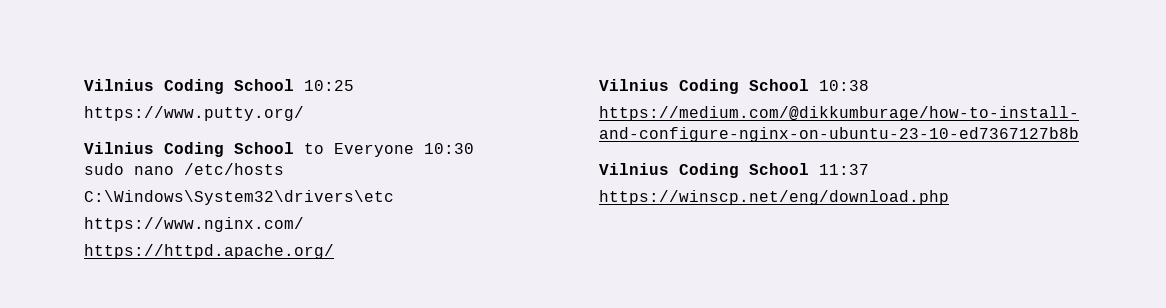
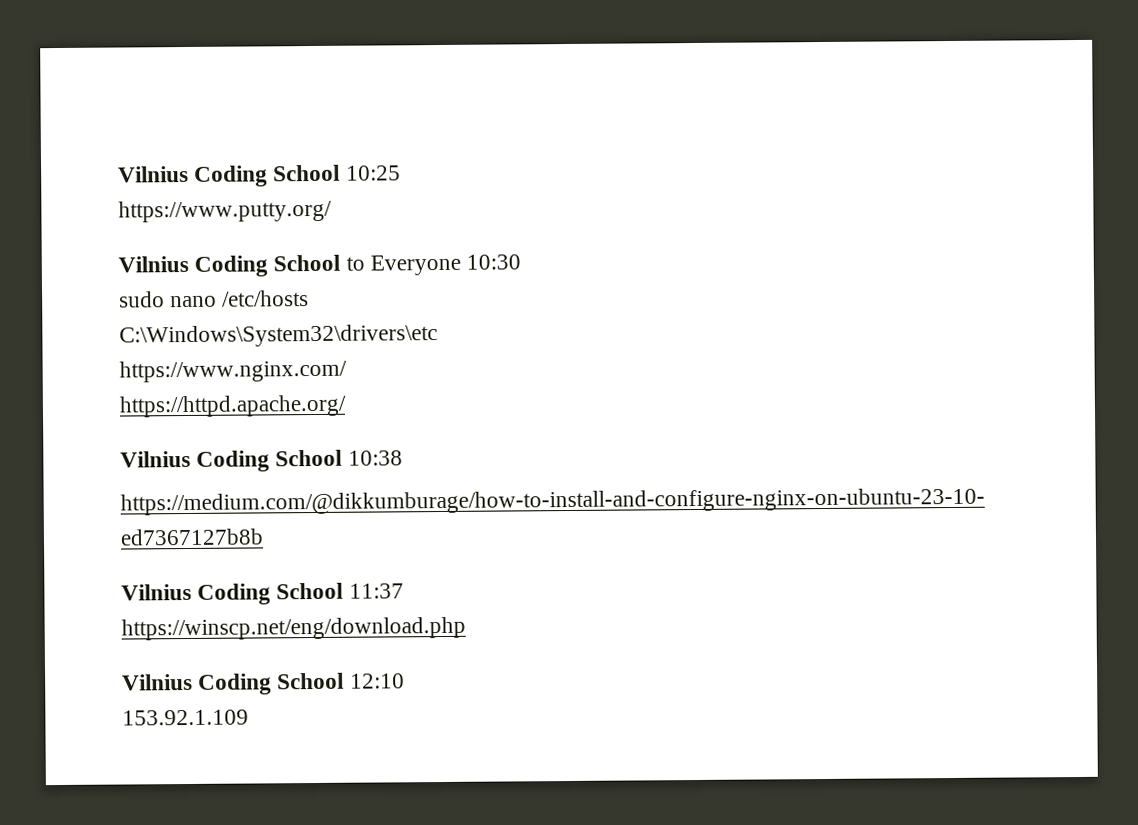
+ Vilnius Coding School 12:10
+ 153.92.1.109

